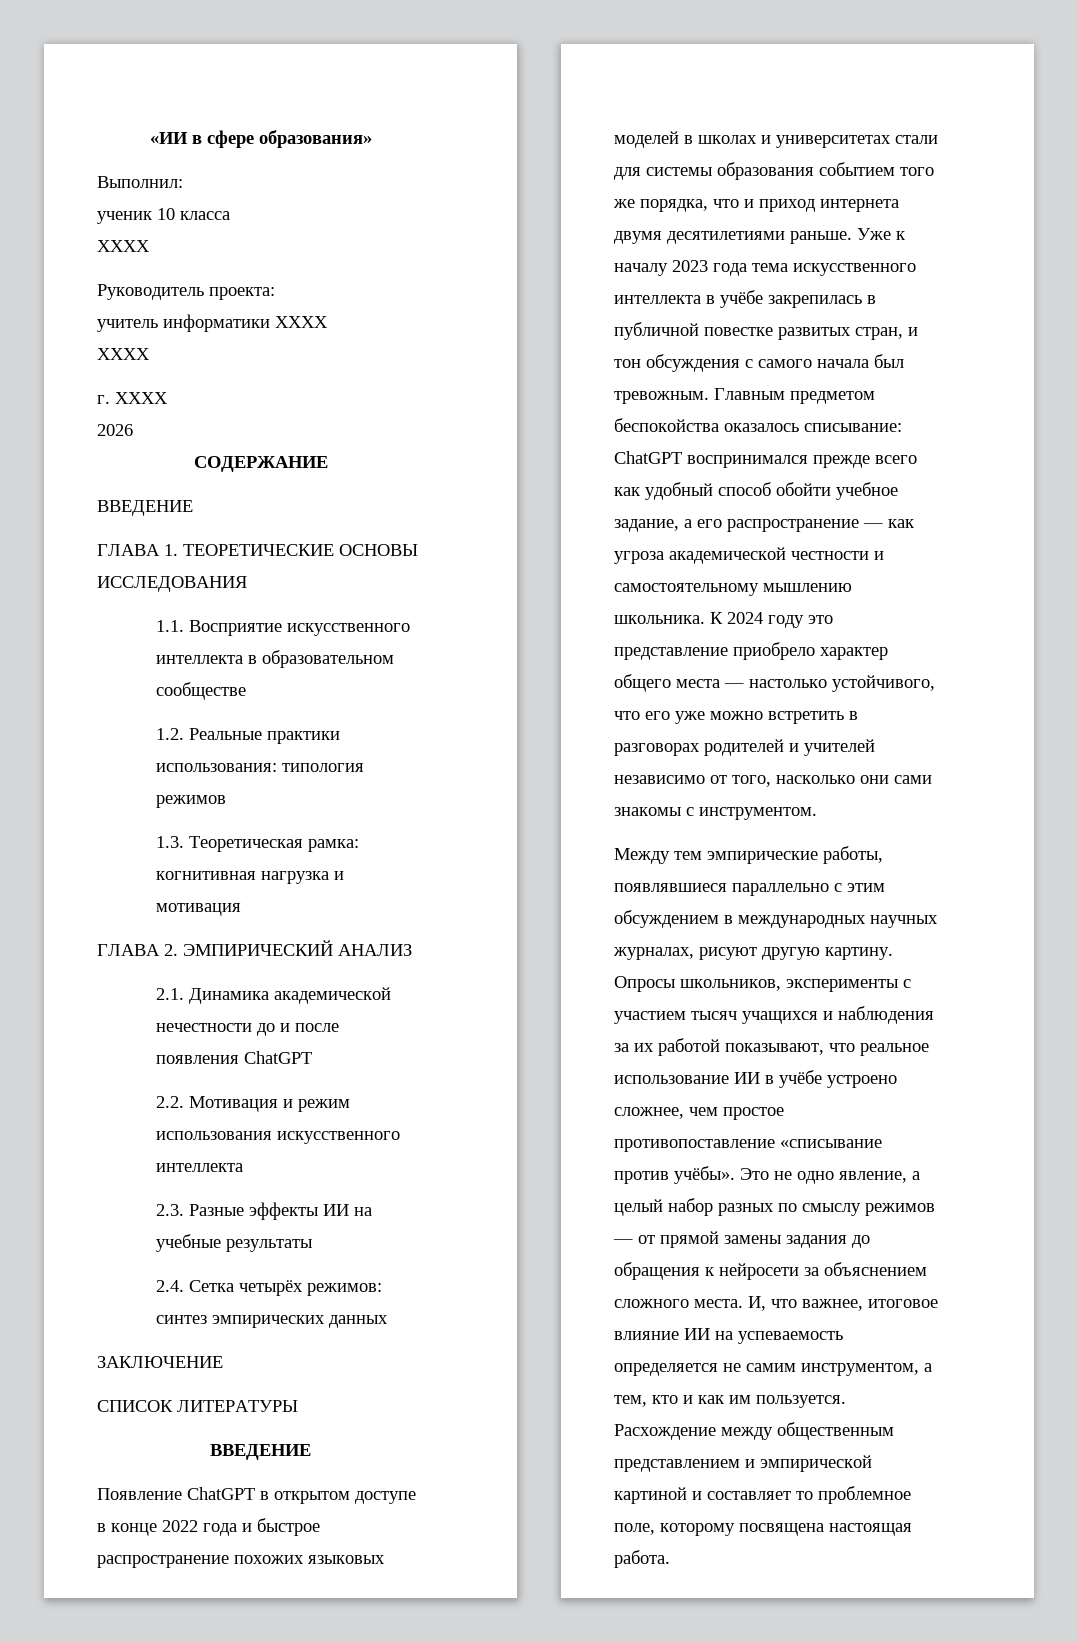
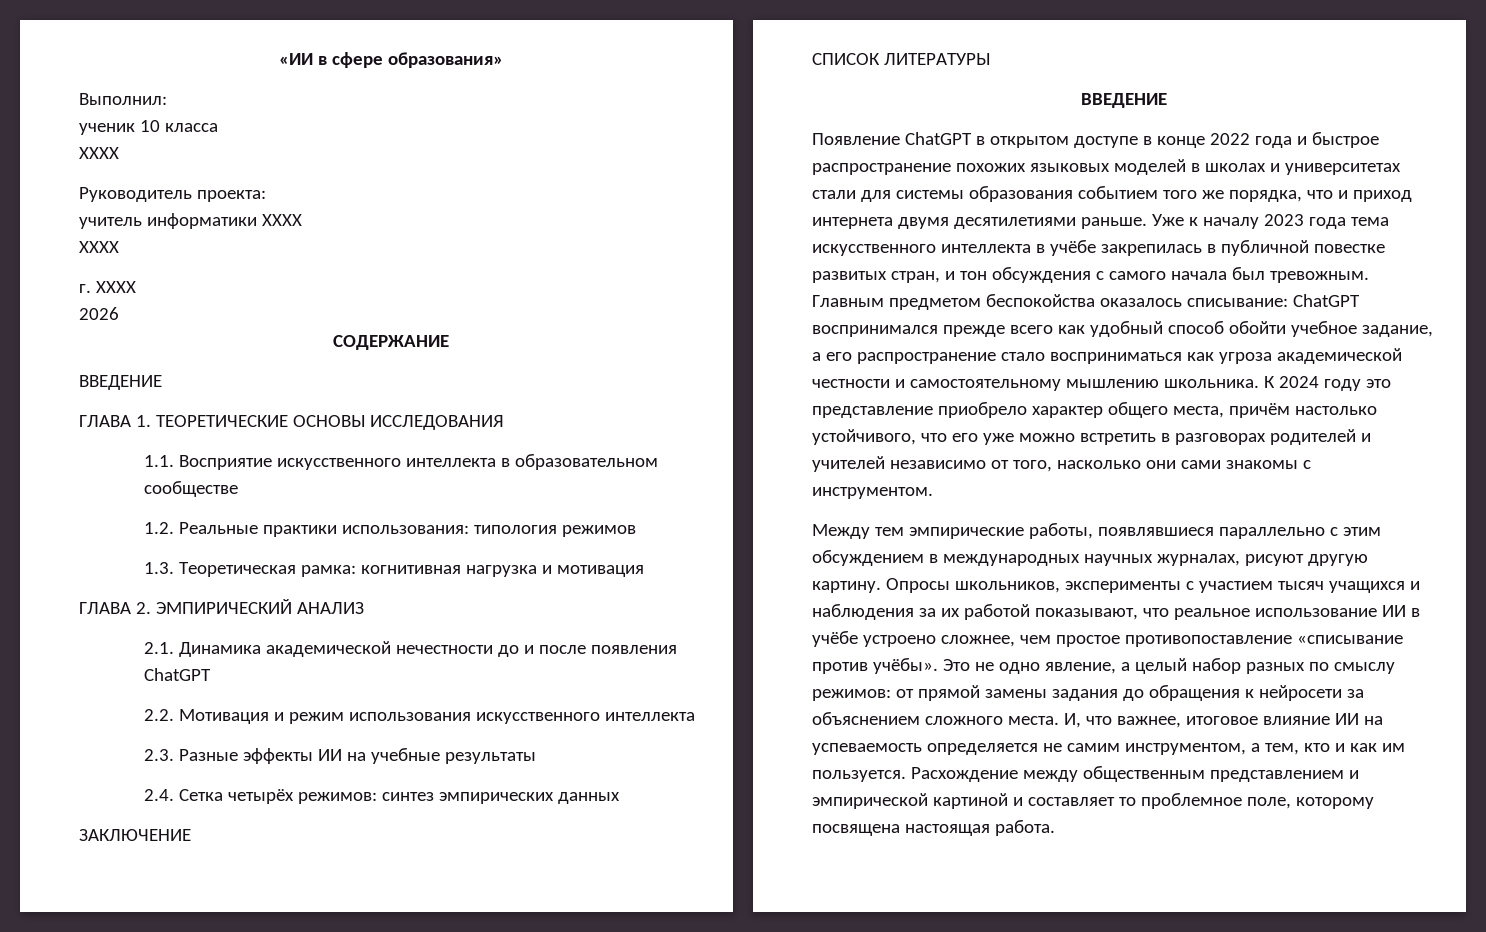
- Главным предметом беспокойства оказалось списывание: ChatGPT воспринимался прежде всего как удобный способ обойти учебное задание, а его распространение — как угроза академической честности и самостоятельному мышлению школьника.
+ Главным предметом беспокойства оказалось списывание: ChatGPT воспринимался прежде всего как удобный способ обойти учебное задание, а его распространение стало восприниматься как угроза академической честности и самостоятельному мышлению школьника.
- К 2024 году это представление приобрело характер общего места — настолько устойчивого, что его уже можно встретить в разговорах родителей и учителей независимо от того, насколько они сами знакомы с инструментом.
+ К 2024 году это представление приобрело характер общего места, причём настолько устойчивого, что его уже можно встретить в разговорах родителей и учителей независимо от того, насколько они сами знакомы с инструментом.
- Это не одно явление, а целый набор разных по смыслу режимов — от прямой замены задания до обращения к нейросети за объяснением сложного места.
+ Это не одно явление, а целый набор разных по смыслу режимов: от прямой замены задания до обращения к нейросети за объяснением сложного места.

